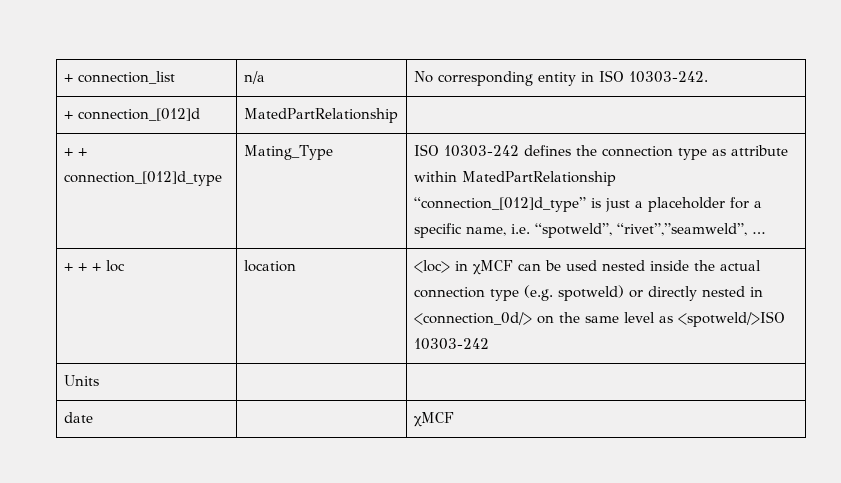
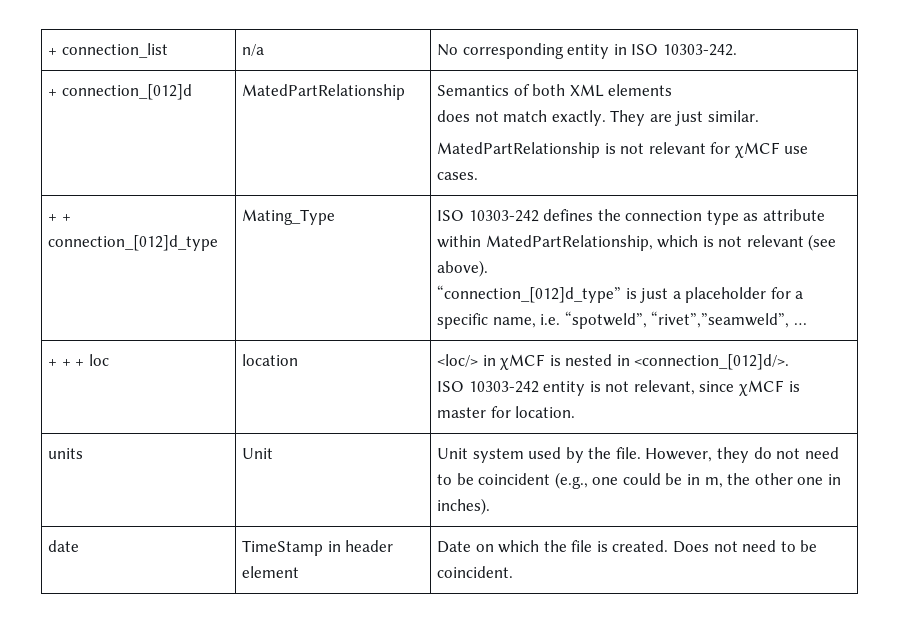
- + connection_[012]d | MatedPartRelationship |
+ + connection_[012]d | MatedPartRelationship | Semantics of both XML elements
+ does not match exactly. They are just similar.
+ MatedPartRelationship is not relevant for χMCF use cases.
- + + connection_[012]d_type | Mating_Type | ISO 10303-242 defines the connection type as attribute within MatedPartRelationship
+ + + connection_[012]d_type | Mating_Type | ISO 10303-242 defines the connection type as attribute within MatedPartRelationship, which is not relevant (see above).
- + + + loc | location | <loc> in χMCF can be used nested inside the actual connection type (e.g. spotweld) or directly nested in <connection_0d/> on the same level as <spotweld/>ISO 10303-242
- Units | |
- date | | χMCF
+ + + + loc | location | <loc/> in χMCF is nested in <connection_[012]d/>.
+ ISO 10303-242 entity is not relevant, since χMCF is master for location.
+ units | Unit | Unit system used by the file. However, they do not need to be coincident (e.g., one could be in m, the other one in inches).
+ date | TimeStamp in header element | Date on which the file is created. Does not need to be coincident.

